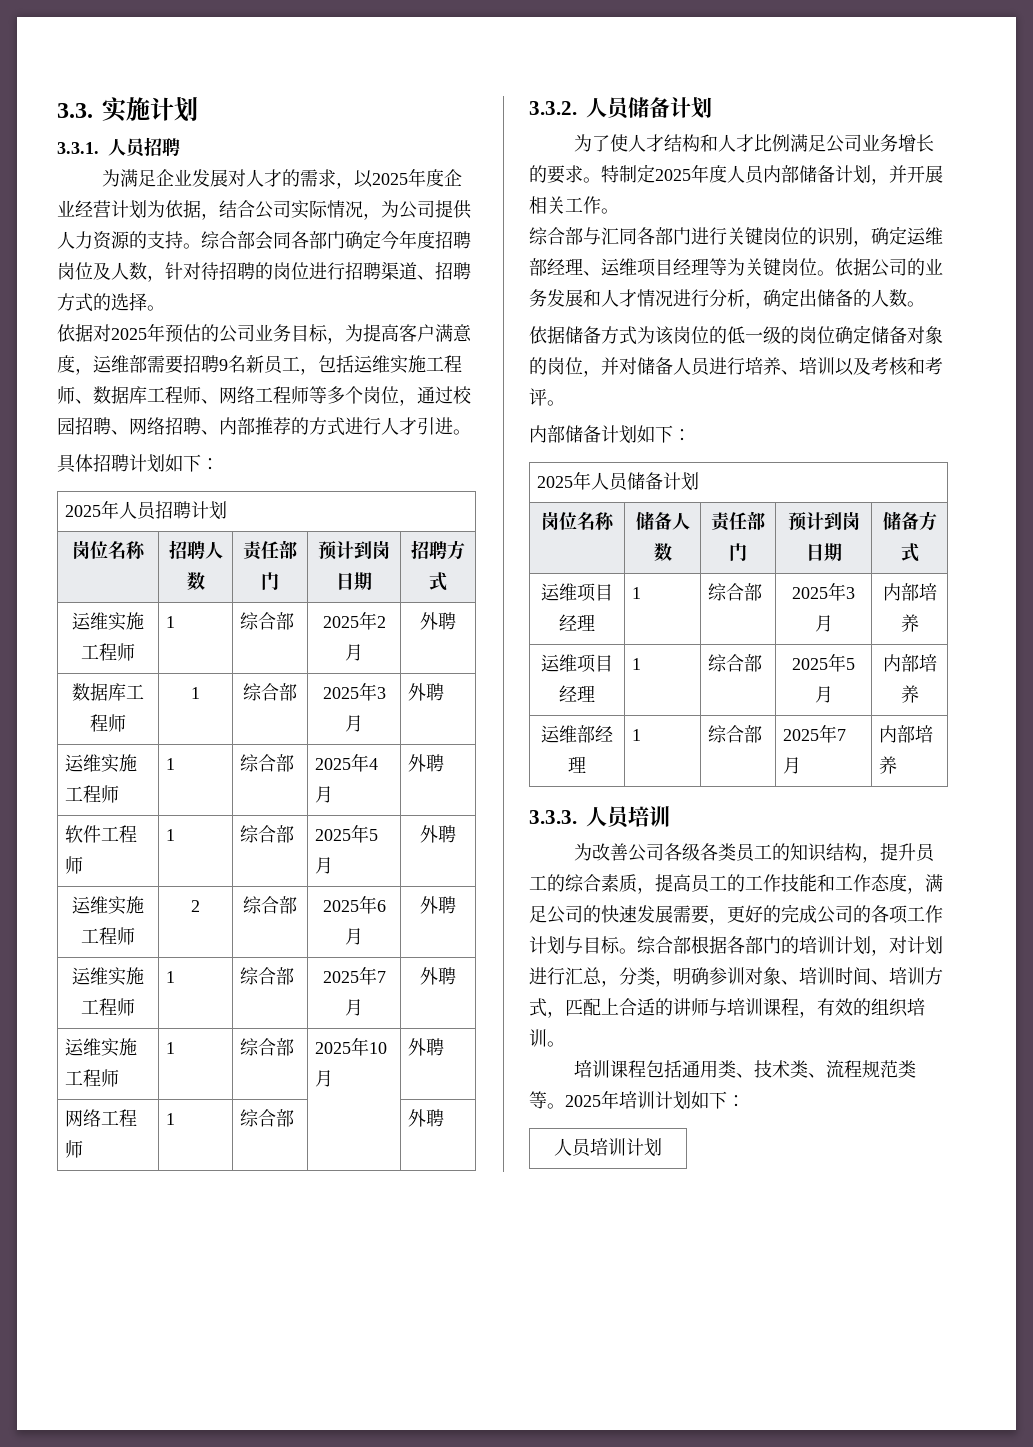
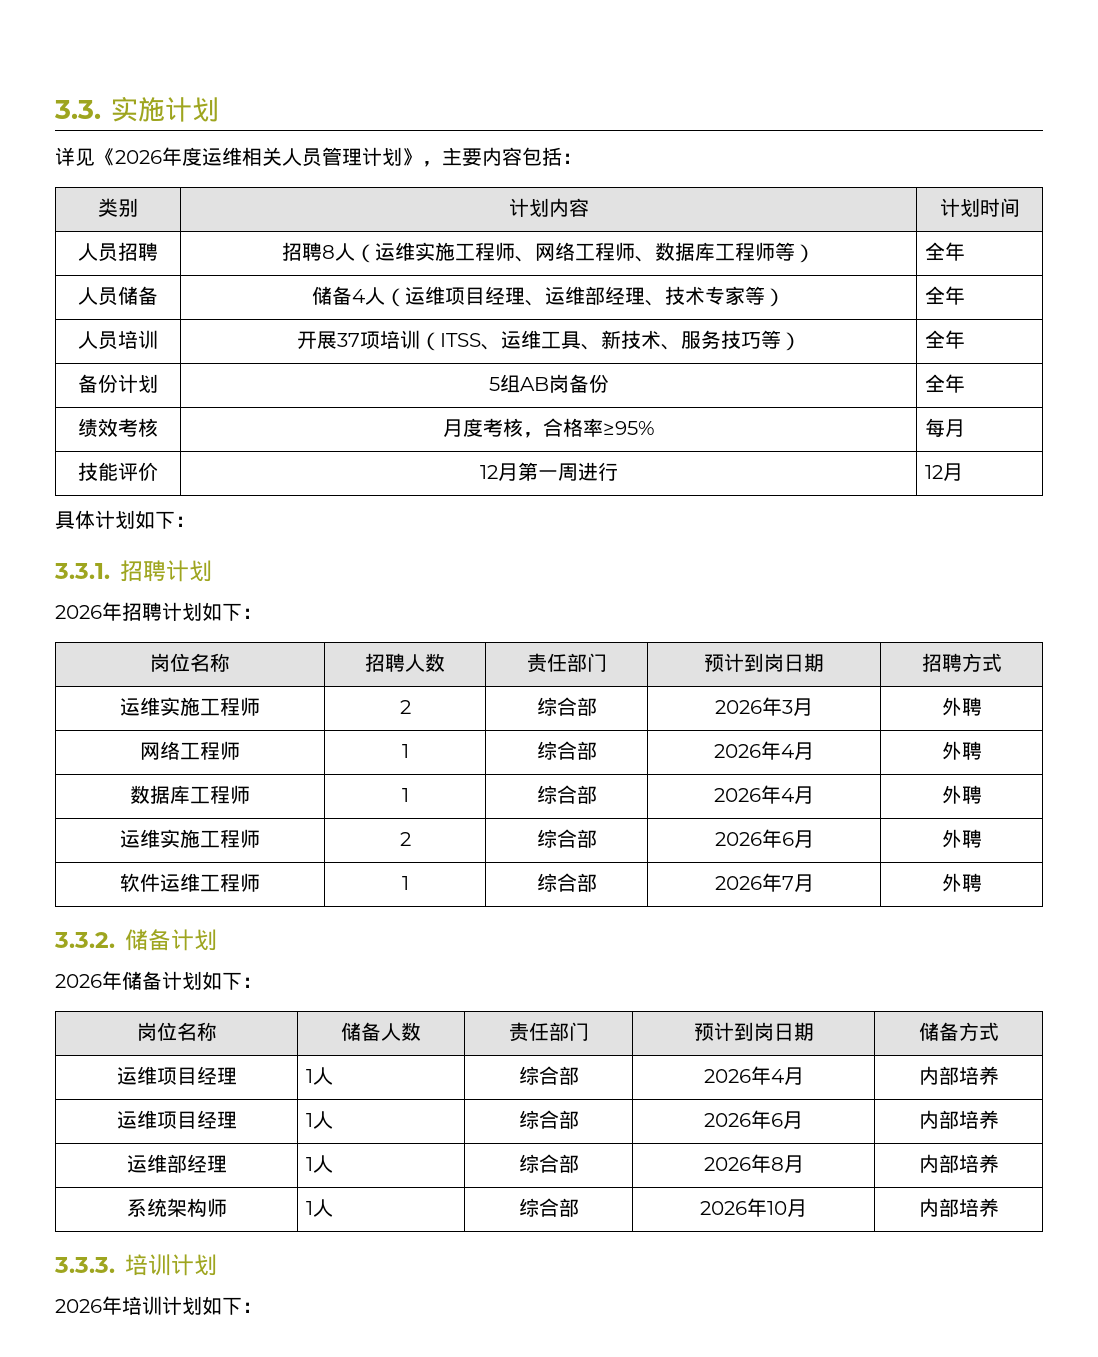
- 3.3.1.人员招聘
- 为满足企业发展对人才的需求，以2025年度企业经营计划为依据，结合公司实际情况，为公司提供人力资源的支持。综合部会同各部门确定今年度招聘岗位及人数，针对待招聘的岗位进行招聘渠道、招聘方式的选择。
- 依据对2025年预估的公司业务目标，为提高客户满意度，运维部需要招聘9名新员工，包括运维实施工程师、数据库工程师、网络工程师等多个岗位，通过校园招聘、网络招聘、内部推荐的方式进行人才引进。
+ 详见《2026年度运维相关人员管理计划》，主要内容包括：
+ 类别 | 计划内容 | 计划时间
+ 人员招聘 | 招聘8人（运维实施工程师、网络工程师、数据库工程师等） | 全年
+ 人员储备 | 储备4人（运维项目经理、运维部经理、技术专家等） | 全年
+ 人员培训 | 开展37项培训（ITSS、运维工具、新技术、服务技巧等） | 全年
+ 备份计划 | 5组AB岗备份 | 全年
+ 绩效考核 | 月度考核，合格率≥95% | 每月
+ 技能评价 | 12月第一周进行 | 12月
- 具体招聘计划如下：
+ 具体计划如下：
+ 3.3.1.招聘计划
+ 2026年招聘计划如下：
- 2025年人员招聘计划
- 运维实施工程师 | 1 | 综合部 | 2025年2月 | 外聘
+ 运维实施工程师 | 2 | 综合部 | 2026年3月 | 外聘
+ 网络工程师 | 1 | 综合部 | 2026年4月 | 外聘
- 数据库工程师 | 1 | 综合部 | 2025年3月 | 外聘
- 运维实施工程师 | 1 | 综合部 | 2025年4月 | 外聘
- 软件工程师 | 1 | 综合部 | 2025年5月 | 外聘
+ 数据库工程师 | 1 | 综合部 | 2026年4月 | 外聘
- 运维实施工程师 | 2 | 综合部 | 2025年6月 | 外聘
+ 运维实施工程师 | 2 | 综合部 | 2026年6月 | 外聘
- 运维实施工程师 | 1 | 综合部 | 2025年7月 | 外聘
+ 软件运维工程师 | 1 | 综合部 | 2026年7月 | 外聘
- 运维实施工程师 | 1 | 综合部 | 2025年10月 | 外聘
- 网络工程师 | 1 | 综合部 | | 外聘
- 3.3.2.人员储备计划
- 为了使人才结构和人才比例满足公司业务增长的要求。特制定2025年度人员内部储备计划，并开展相关工作。
- 综合部与汇同各部门进行关键岗位的识别，确定运维部经理、运维项目经理等为关键岗位。依据公司的业务发展和人才情况进行分析，确定出储备的人数。
- 依据储备方式为该岗位的低一级的岗位确定储备对象的岗位，并对储备人员进行培养、培训以及考核和考评。
- 内部储备计划如下：
+ 3.3.2.储备计划
+ 2026年储备计划如下：
- 2025年人员储备计划
- 运维项目经理 | 1 | 综合部 | 2025年3月 | 内部培养
+ 运维项目经理 | 1人 | 综合部 | 2026年4月 | 内部培养
- 运维项目经理 | 1 | 综合部 | 2025年5月 | 内部培养
+ 运维项目经理 | 1人 | 综合部 | 2026年6月 | 内部培养
- 运维部经理 | 1 | 综合部 | 2025年7月 | 内部培养
- 3.3.3.人员培训
- 为改善公司各级各类员工的知识结构，提升员工的综合素质，提高员工的工作技能和工作态度，满足公司的快速发展需要，更好的完成公司的各项工作计划与目标。综合部根据各部门的培训计划，对计划进行汇总，分类，明确参训对象、培训时间、培训方式，匹配上合适的讲师与培训课程，有效的组织培训。
- 培训课程包括通用类、技术类、流程规范类等。2025年培训计划如下：
+ 运维部经理 | 1人 | 综合部 | 2026年8月 | 内部培养
+ 系统架构师 | 1人 | 综合部 | 2026年10月 | 内部培养
+ 3.3.3.培训计划
+ 2026年培训计划如下：
- 人员培训计划

